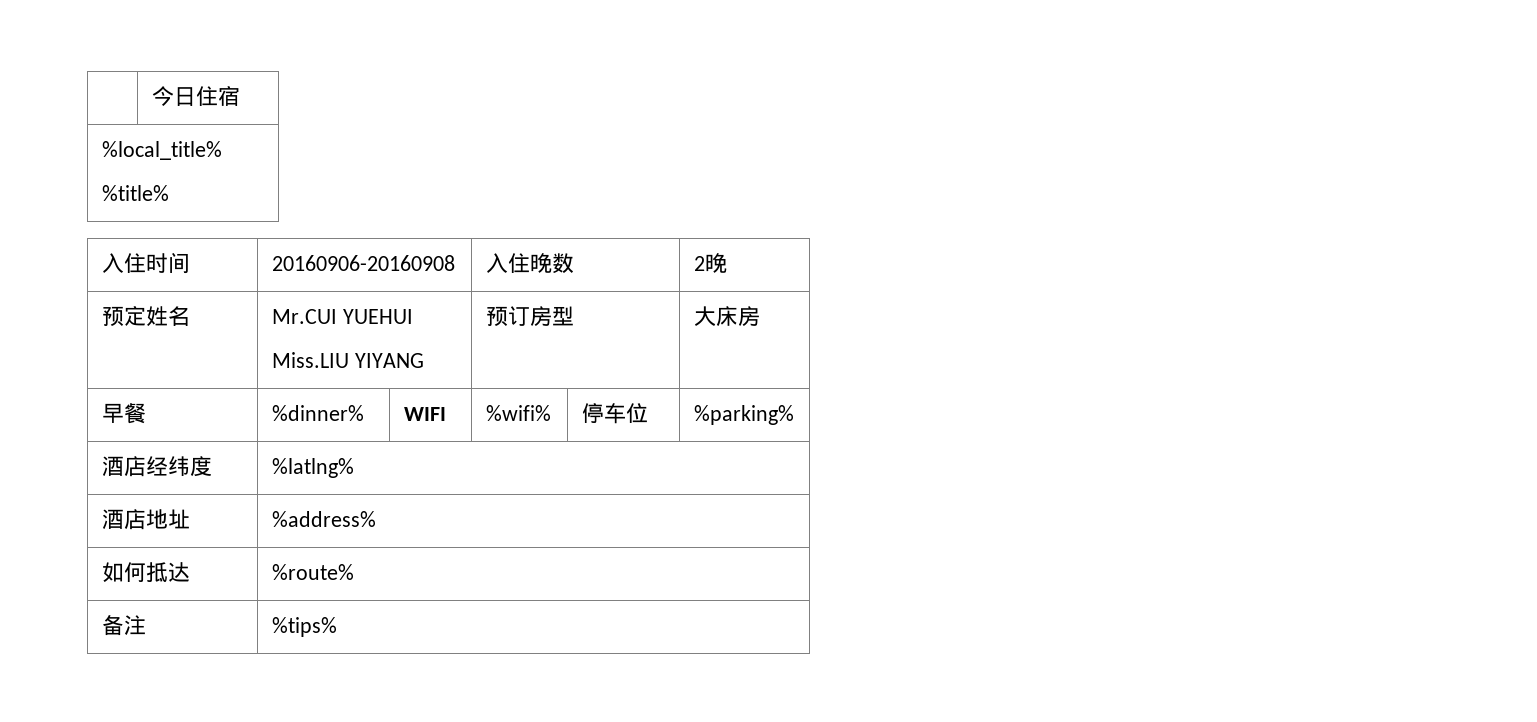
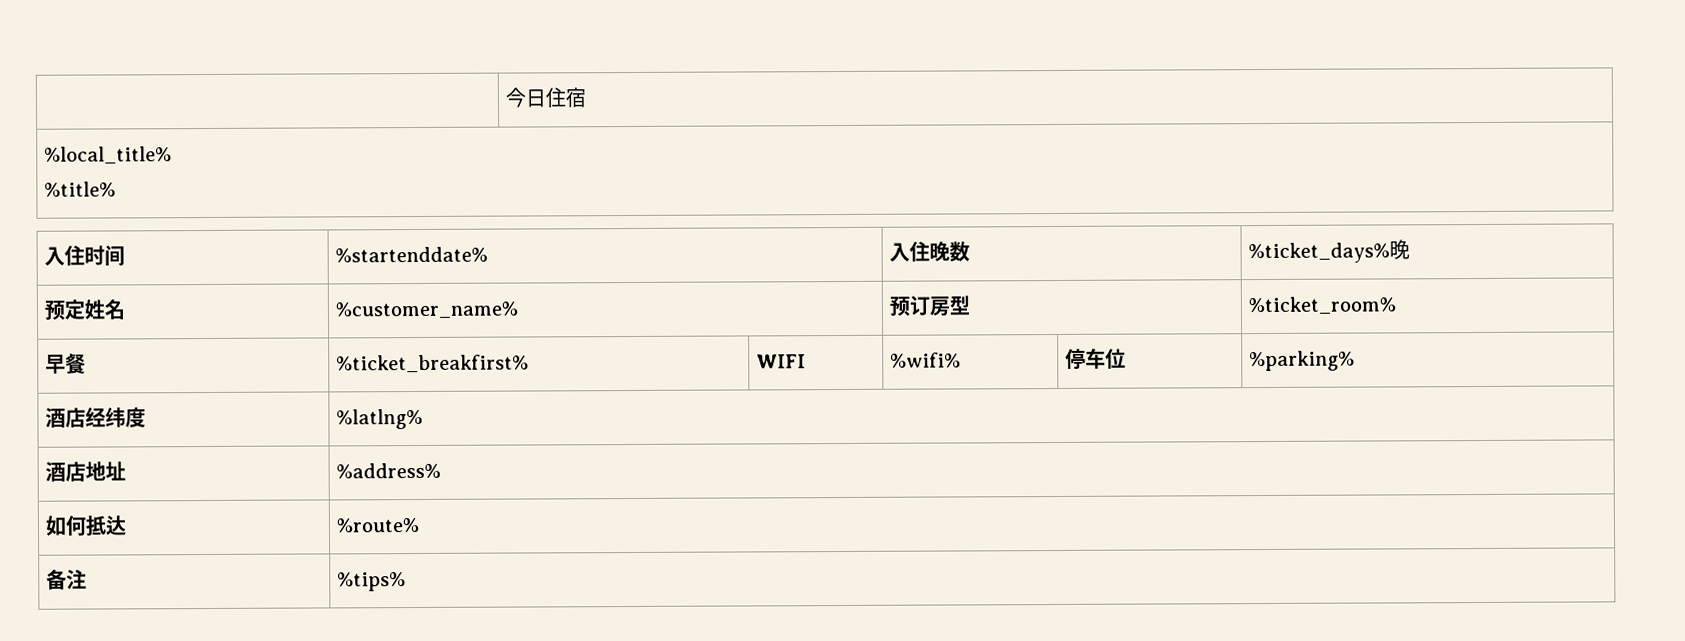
- 入住时间 | 20160906-20160908 | 入住晚数 | 2晚
+ 入住时间 | %startenddate% | 入住晚数 | %ticket_days%晚
- 预定姓名 | Mr.CUI YUEHUI
- Miss.LIU YIYANG | 预订房型 | 大床房
+ 预定姓名 | %customer_name% | 预订房型 | %ticket_room%
- 早餐 | %dinner% | WIFI | %wifi% | 停车位 | %parking%
+ 早餐 | %ticket_breakfirst% | WIFI | %wifi% | 停车位 | %parking%

